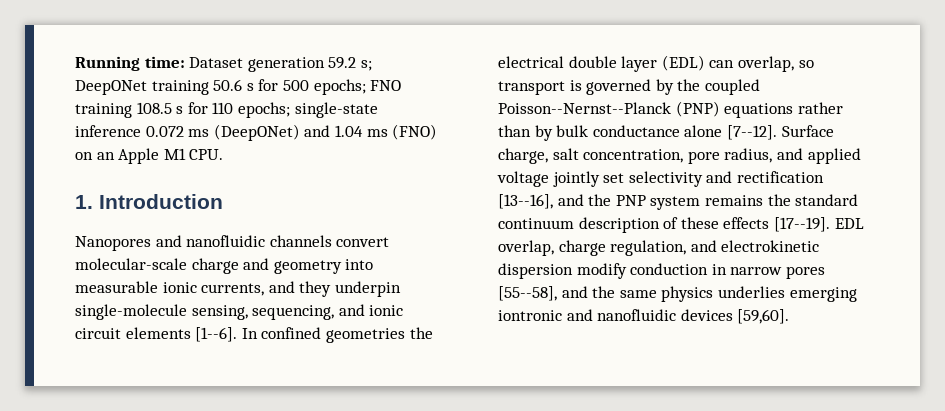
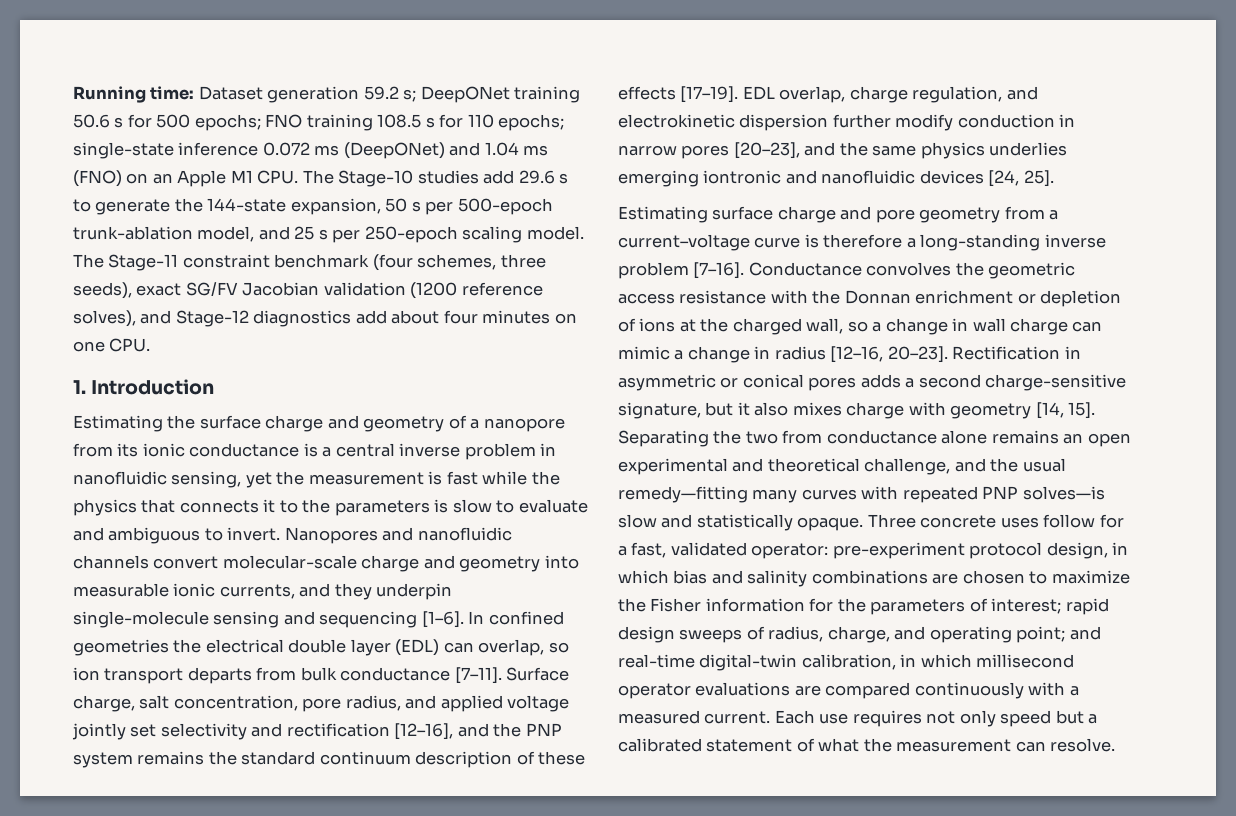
- Running time: Dataset generation 59.2 s; DeepONet training 50.6 s for 500 epochs; FNO training 108.5 s for 110 epochs; single-state inference 0.072 ms (DeepONet) and 1.04 ms (FNO) on an Apple M1 CPU.
+ Running time: Dataset generation 59.2 s; DeepONet training 50.6 s for 500 epochs; FNO training 108.5 s for 110 epochs; single-state inference 0.072 ms (DeepONet) and 1.04 ms (FNO) on an Apple M1 CPU. The Stage-10 studies add 29.6 s to generate the 144-state expansion, 50 s per 500-epoch trunk-ablation model, and 25 s per 250-epoch scaling model. The Stage-11 constraint benchmark (four schemes, three seeds), exact SG/FV Jacobian validation (1200 reference solves), and Stage-12 diagnostics add about four minutes on one CPU.
  1. Introduction
- Nanopores and nanofluidic channels convert molecular-scale charge and geometry into measurable ionic currents, and they underpin single-molecule sensing, sequencing, and ionic circuit elements [1--6].
+ Estimating the surface charge and geometry of a nanopore from its ionic conductance is a central inverse problem in nanofluidic sensing, yet the measurement is fast while the physics that connects it to the parameters is slow to evaluate and ambiguous to invert. Nanopores and nanofluidic channels convert molecular-scale charge and geometry into measurable ionic currents, and they underpin single-molecule sensing and sequencing [1–6].
- In confined geometries the electrical double layer (EDL) can overlap, so transport is governed by the coupled Poisson--Nernst--Planck (PNP) equations rather than by bulk conductance alone [7--12].
+ In confined geometries the electrical double layer (EDL) can overlap, so ion transport departs from bulk conductance [7–11].
- Surface charge, salt concentration, pore radius, and applied voltage jointly set selectivity and rectification [13--16], and the PNP system remains the standard continuum description of these effects [17--19].
+ Surface charge, salt concentration, pore radius, and applied voltage jointly set selectivity and rectification [12–16], and the PNP system remains the standard continuum description of these effects [17–19].
- EDL overlap, charge regulation, and electrokinetic dispersion modify conduction in narrow pores [55--58], and the same physics underlies emerging iontronic and nanofluidic devices [59,60].
+ EDL overlap, charge regulation, and electrokinetic dispersion further modify conduction in narrow pores [20–23], and the same physics underlies emerging iontronic and nanofluidic devices [24, 25].
+ Estimating surface charge and pore geometry from a current–voltage curve is therefore a long-standing inverse problem [7–16]. Conductance convolves the geometric access resistance with the Donnan enrichment or depletion of ions at the charged wall, so a change in wall charge can mimic a change in radius [12–16, 20–23]. Rectification in asymmetric or conical pores adds a second charge-sensitive signature, but it also mixes charge with geometry [14, 15]. Separating the two from conductance alone remains an open experimental and theoretical challenge, and the usual remedy—fitting many curves with repeated PNP solves—is slow and statistically opaque. Three concrete uses follow for a fast, validated operator: pre-experiment protocol design, in which bias and salinity combinations are chosen to maximize the Fisher information for the parameters of interest; rapid design sweeps of radius, charge, and operating point; and real-time digital-twin calibration, in which millisecond operator evaluations are compared continuously with a measured current. Each use requires not only speed but a calibrated statement of what the measurement can resolve.

